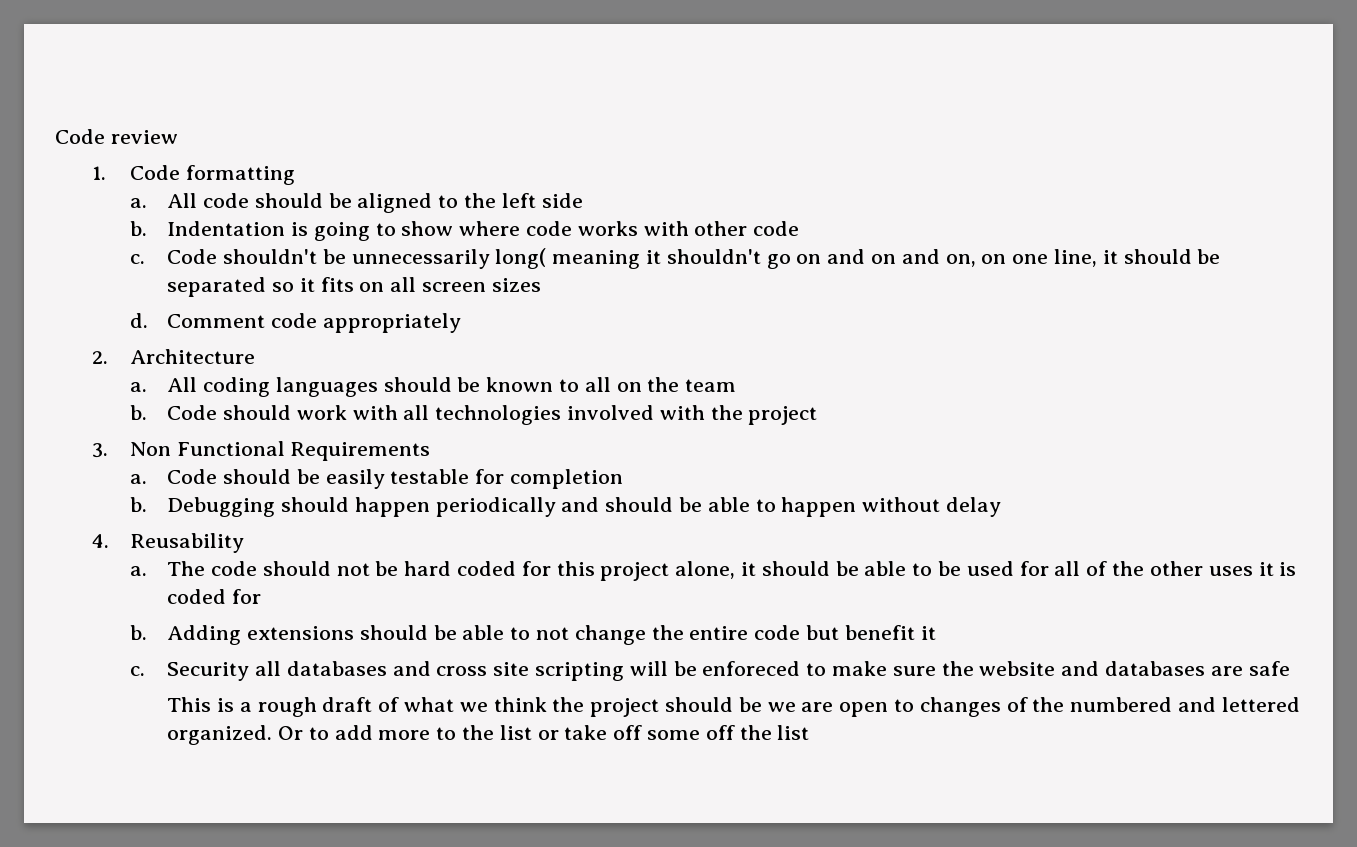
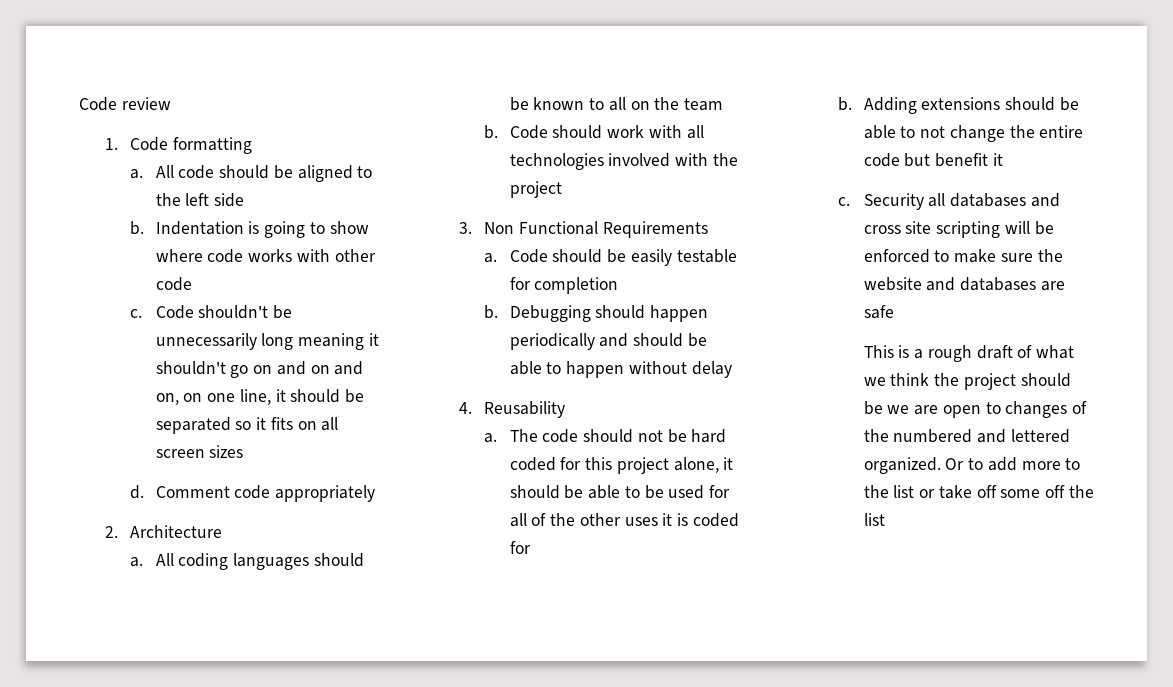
- Code shouldn't be unnecessarily long( meaning it shouldn't go on and on and on, on one line, it should be separated so it fits on all screen sizes
+ Code shouldn't be unnecessarily long meaning it shouldn't go on and on and on, on one line, it should be separated so it fits on all screen sizes
- Security all databases and cross site scripting will be enforeced to make sure the website and databases are safe
+ Security all databases and cross site scripting will be enforced to make sure the website and databases are safe

